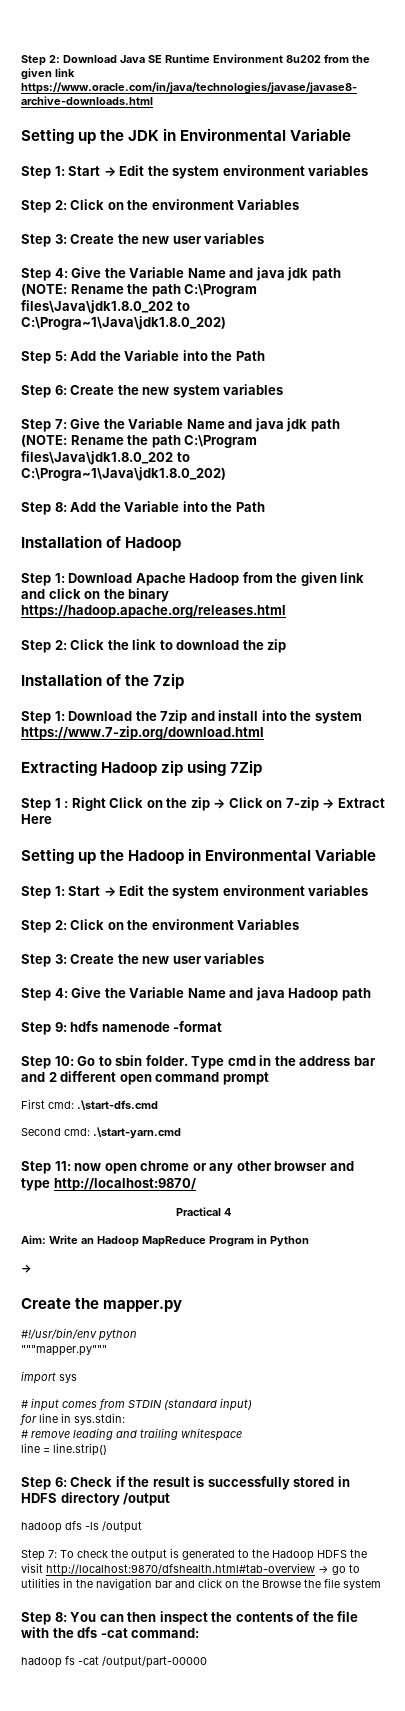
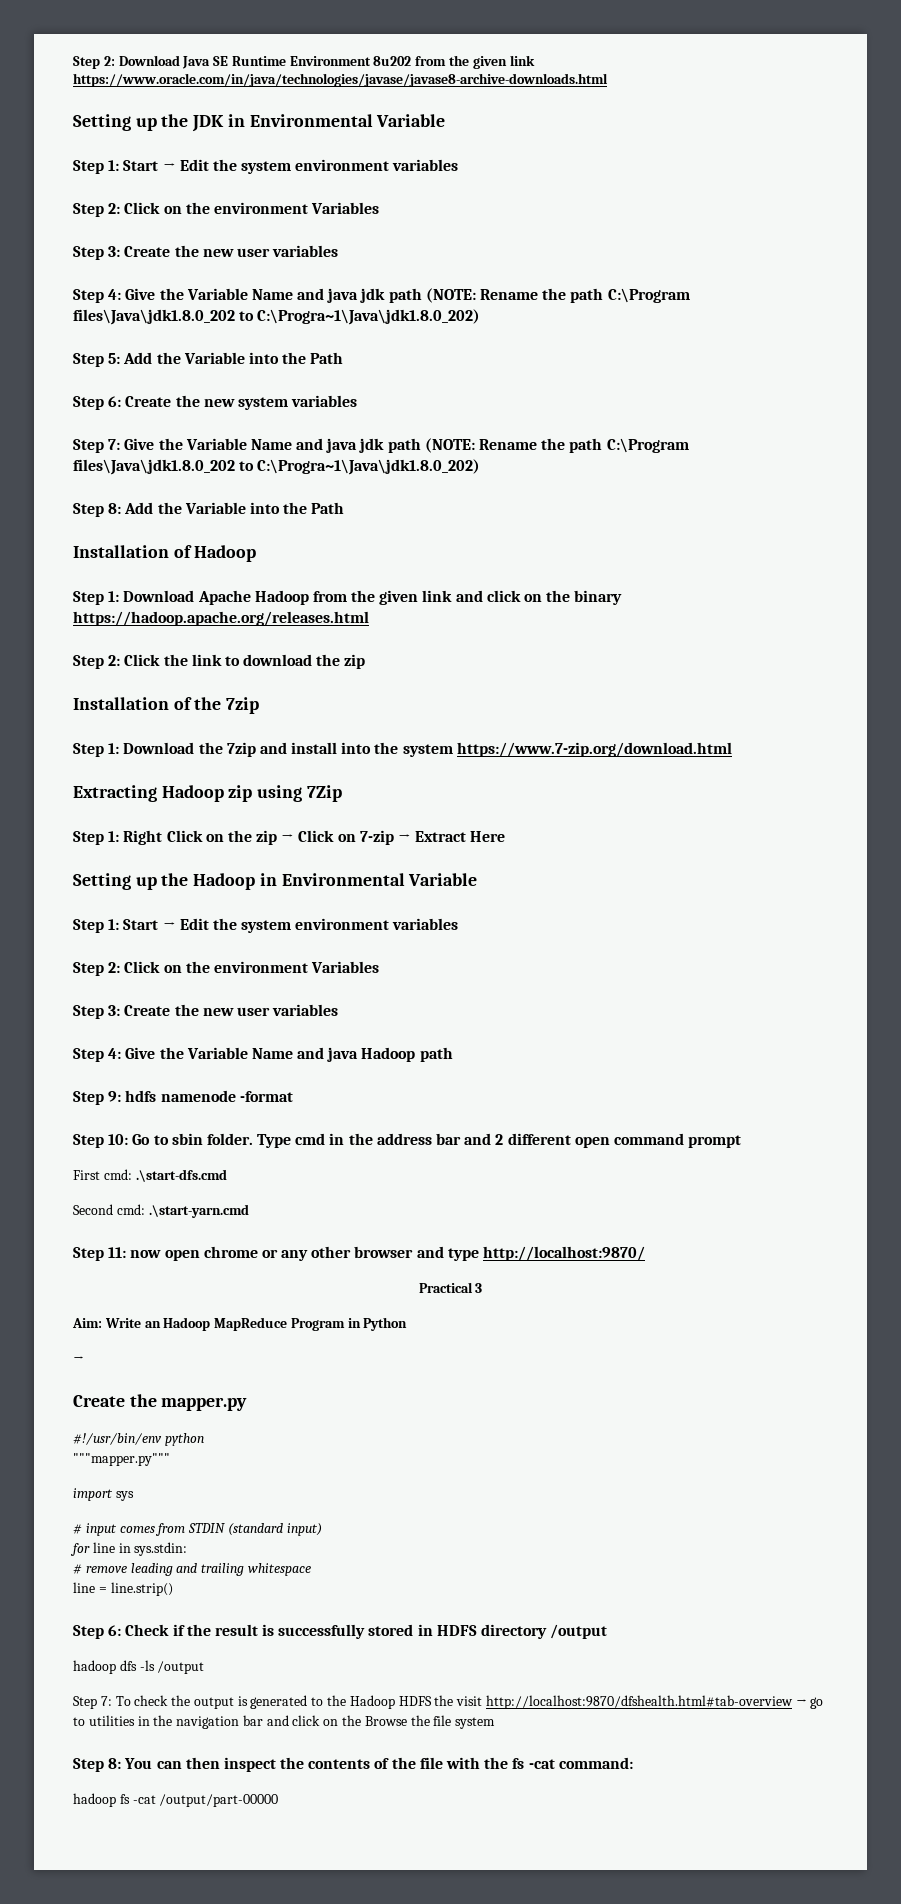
- Step 1 : Right Click on the zip → Click on 7-zip → Extract Here
+ Step 1: Right Click on the zip → Click on 7-zip → Extract Here
- Practical 4
+ Practical 3
- Step 8: You can then inspect the contents of the file with the dfs -cat command:
+ Step 8: You can then inspect the contents of the file with the fs -cat command:

